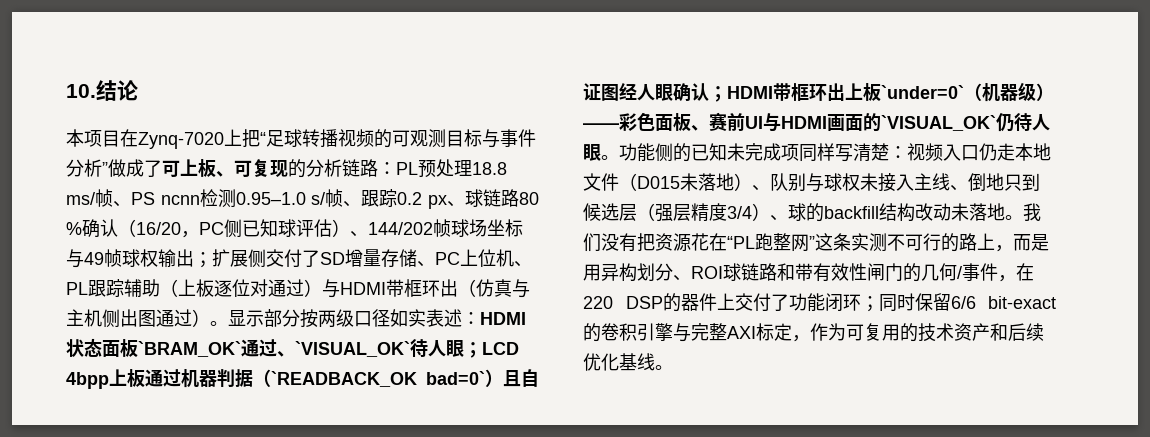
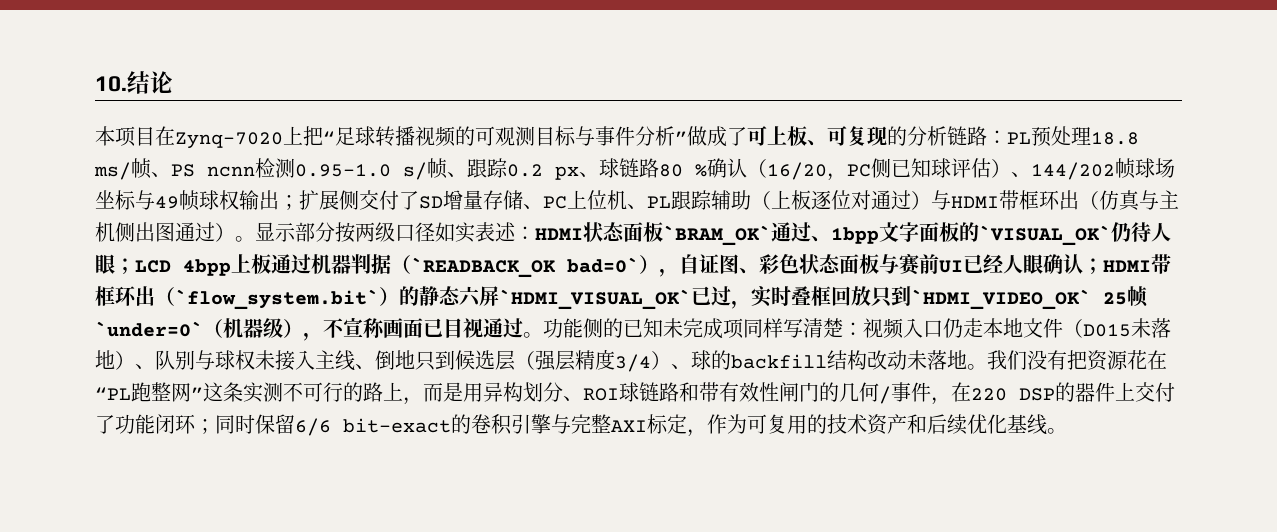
- 显示部分按两级口径如实表述：HDMI状态面板`BRAM_OK`通过、`VISUAL_OK`待人眼；LCD 4bpp上板通过机器判据（`READBACK_OK bad=0`）且自证图经人眼确认；HDMI带框环出上板`under=0`（机器级）——彩色面板、赛前UI与HDMI画面的`VISUAL_OK`仍待人眼。
+ 显示部分按两级口径如实表述：HDMI状态面板`BRAM_OK`通过、1bpp文字面板的`VISUAL_OK`仍待人眼；LCD 4bpp上板通过机器判据（`READBACK_OK bad=0`），自证图、彩色状态面板与赛前UI已经人眼确认；HDMI带框环出（`flow_system.bit`）的静态六屏`HDMI_VISUAL_OK`已过，实时叠框回放只到`HDMI_VIDEO_OK` 25帧`under=0`（机器级），不宣称画面已目视通过。

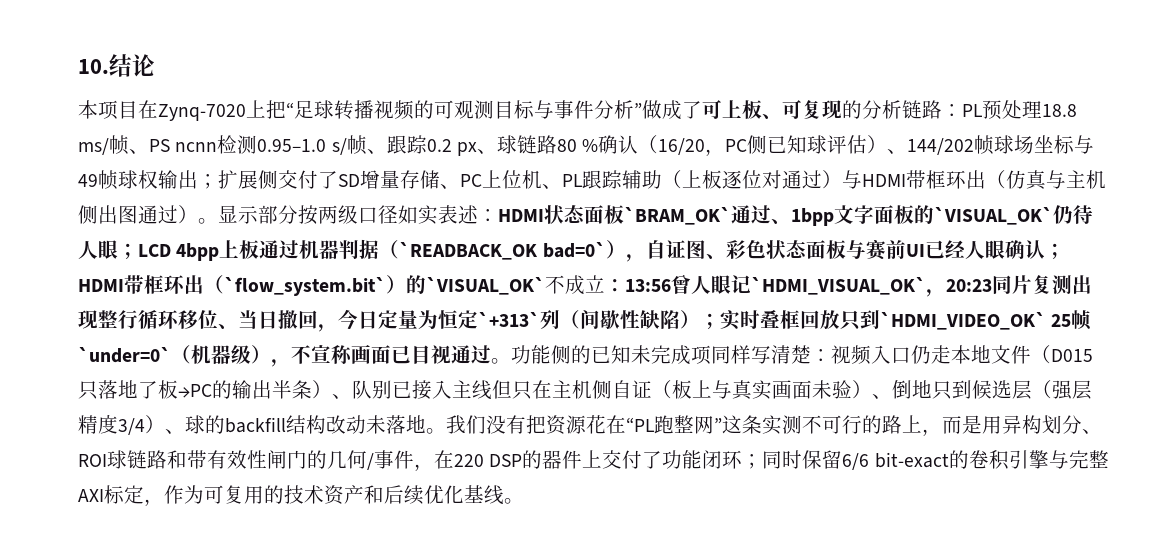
- HDMI带框环出（`flow_system.bit`）的静态六屏`HDMI_VISUAL_OK`已过，实时叠框回放只到`HDMI_VIDEO_OK` 25帧`under=0`（机器级），不宣称画面已目视通过。
+ HDMI带框环出（`flow_system.bit`）的`VISUAL_OK`不成立：13:56曾人眼记`HDMI_VISUAL_OK`，20:23同片复测出现整行循环移位、当日撤回，今日定量为恒定`+313`列（间歇性缺陷）；实时叠框回放只到`HDMI_VIDEO_OK` 25帧`under=0`（机器级），不宣称画面已目视通过。
- 功能侧的已知未完成项同样写清楚：视频入口仍走本地文件（D015未落地）、队别与球权未接入主线、倒地只到候选层（强层精度3/4）、球的backfill结构改动未落地。
+ 功能侧的已知未完成项同样写清楚：视频入口仍走本地文件（D015只落地了板→PC的输出半条）、队别已接入主线但只在主机侧自证（板上与真实画面未验）、倒地只到候选层（强层精度3/4）、球的backfill结构改动未落地。

